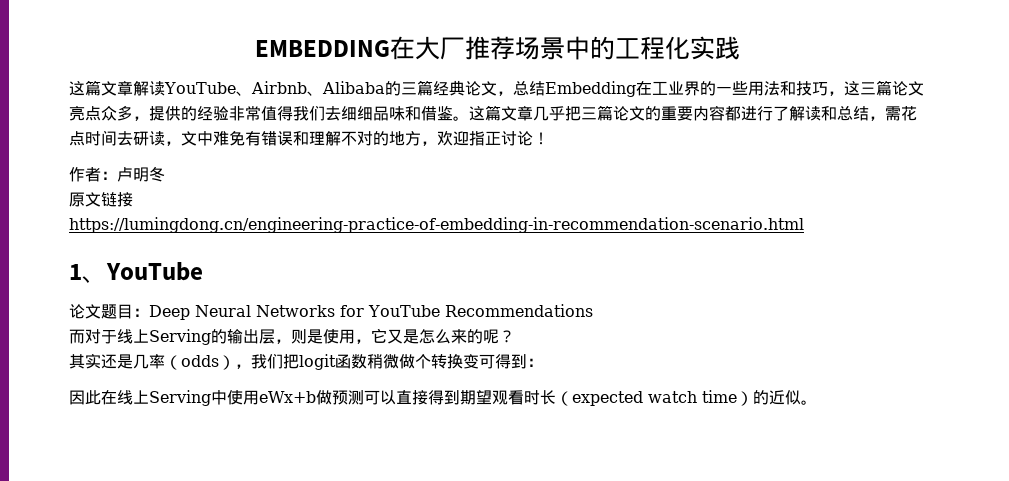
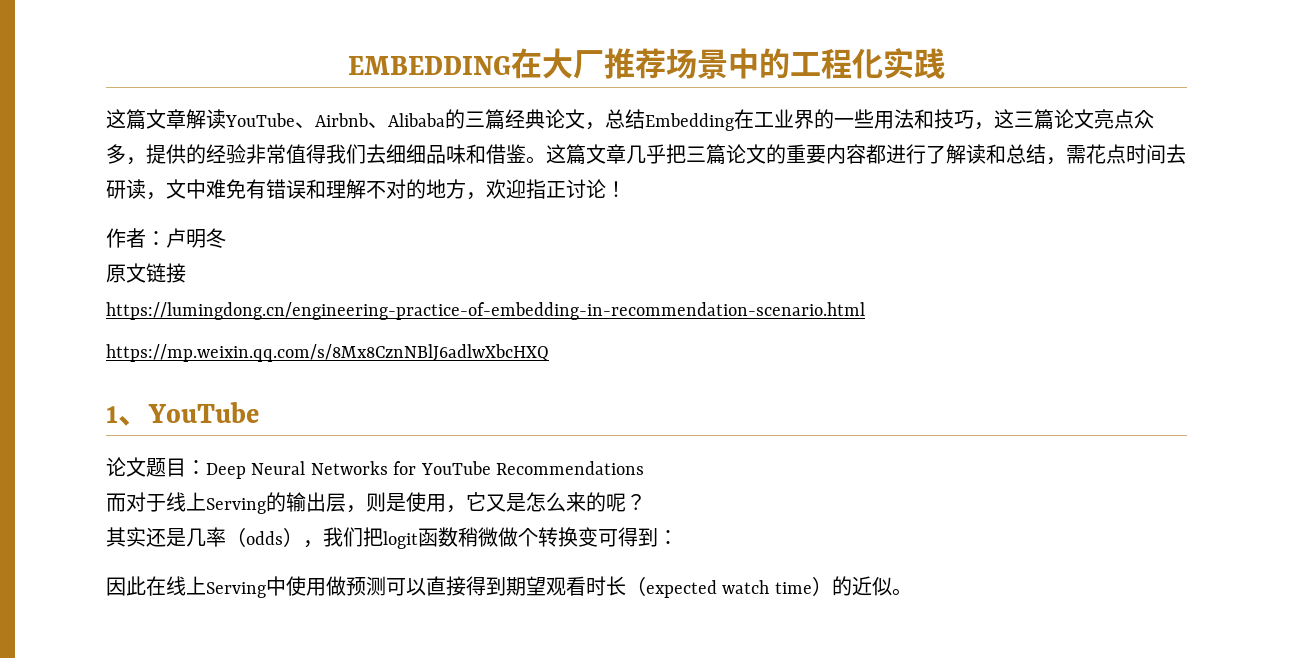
+ https://mp.weixin.qq.com/s/8Mx8CznNBlJ6adlwXbcHXQ
- 因此在线上Serving中使用eWx+b做预测可以直接得到期望观看时长（expected watch time）的近似。
+ 因此在线上Serving中使用做预测可以直接得到期望观看时长（expected watch time）的近似。

